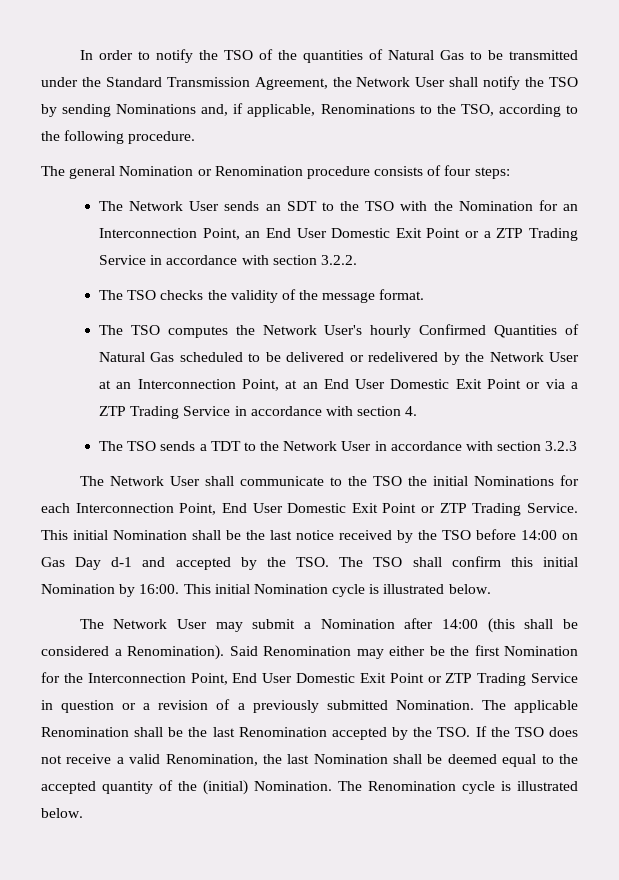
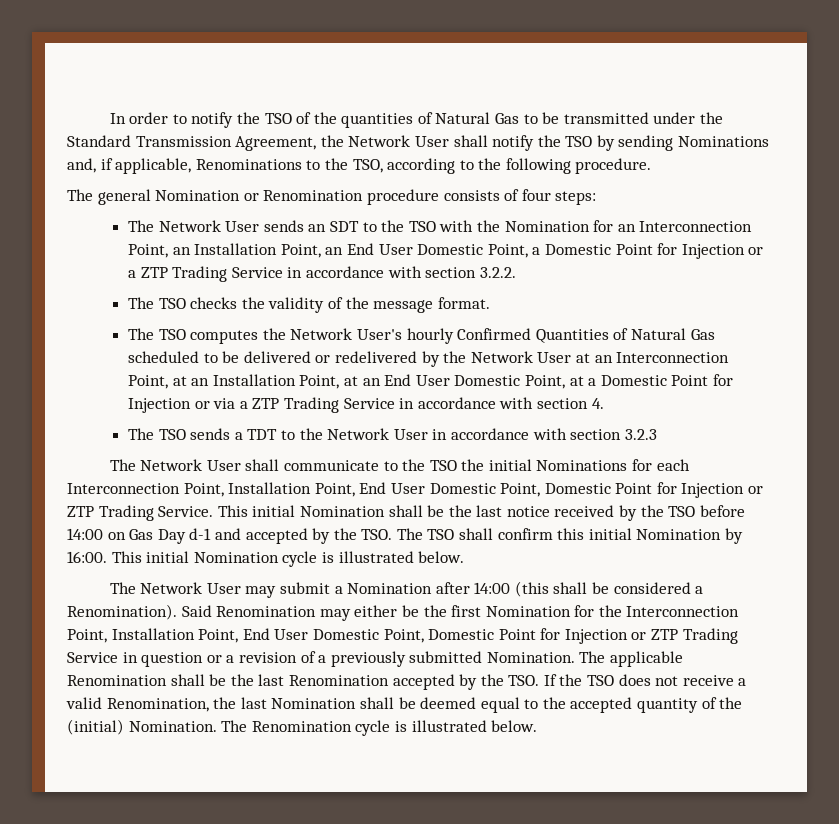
- The Network User sends an SDT to the TSO with the Nomination for an Interconnection Point, an End User Domestic Exit Point or a ZTP Trading Service in accordance with section 3.2.2.
+ The Network User sends an SDT to the TSO with the Nomination for an Interconnection Point, an Installation Point, an End User Domestic Point, a Domestic Point for Injection or a ZTP Trading Service in accordance with section 3.2.2.
- The TSO computes the Network User's hourly Confirmed Quantities of Natural Gas scheduled to be delivered or redelivered by the Network User at an Interconnection Point, at an End User Domestic Exit Point or via a ZTP Trading Service in accordance with section 4.
+ The TSO computes the Network User's hourly Confirmed Quantities of Natural Gas scheduled to be delivered or redelivered by the Network User at an Interconnection Point, at an Installation Point, at an End User Domestic Point, at a Domestic Point for Injection or via a ZTP Trading Service in accordance with section 4.
- The Network User shall communicate to the TSO the initial Nominations for each Interconnection Point, End User Domestic Exit Point or ZTP Trading Service.
+ The Network User shall communicate to the TSO the initial Nominations for each Interconnection Point, Installation Point, End User Domestic Point, Domestic Point for Injection or ZTP Trading Service.
- Said Renomination may either be the first Nomination for the Interconnection Point, End User Domestic Exit Point or ZTP Trading Service in question or a revision of a previously submitted Nomination.
+ Said Renomination may either be the first Nomination for the Interconnection Point, Installation Point, End User Domestic Point, Domestic Point for Injection or ZTP Trading Service in question or a revision of a previously submitted Nomination.

